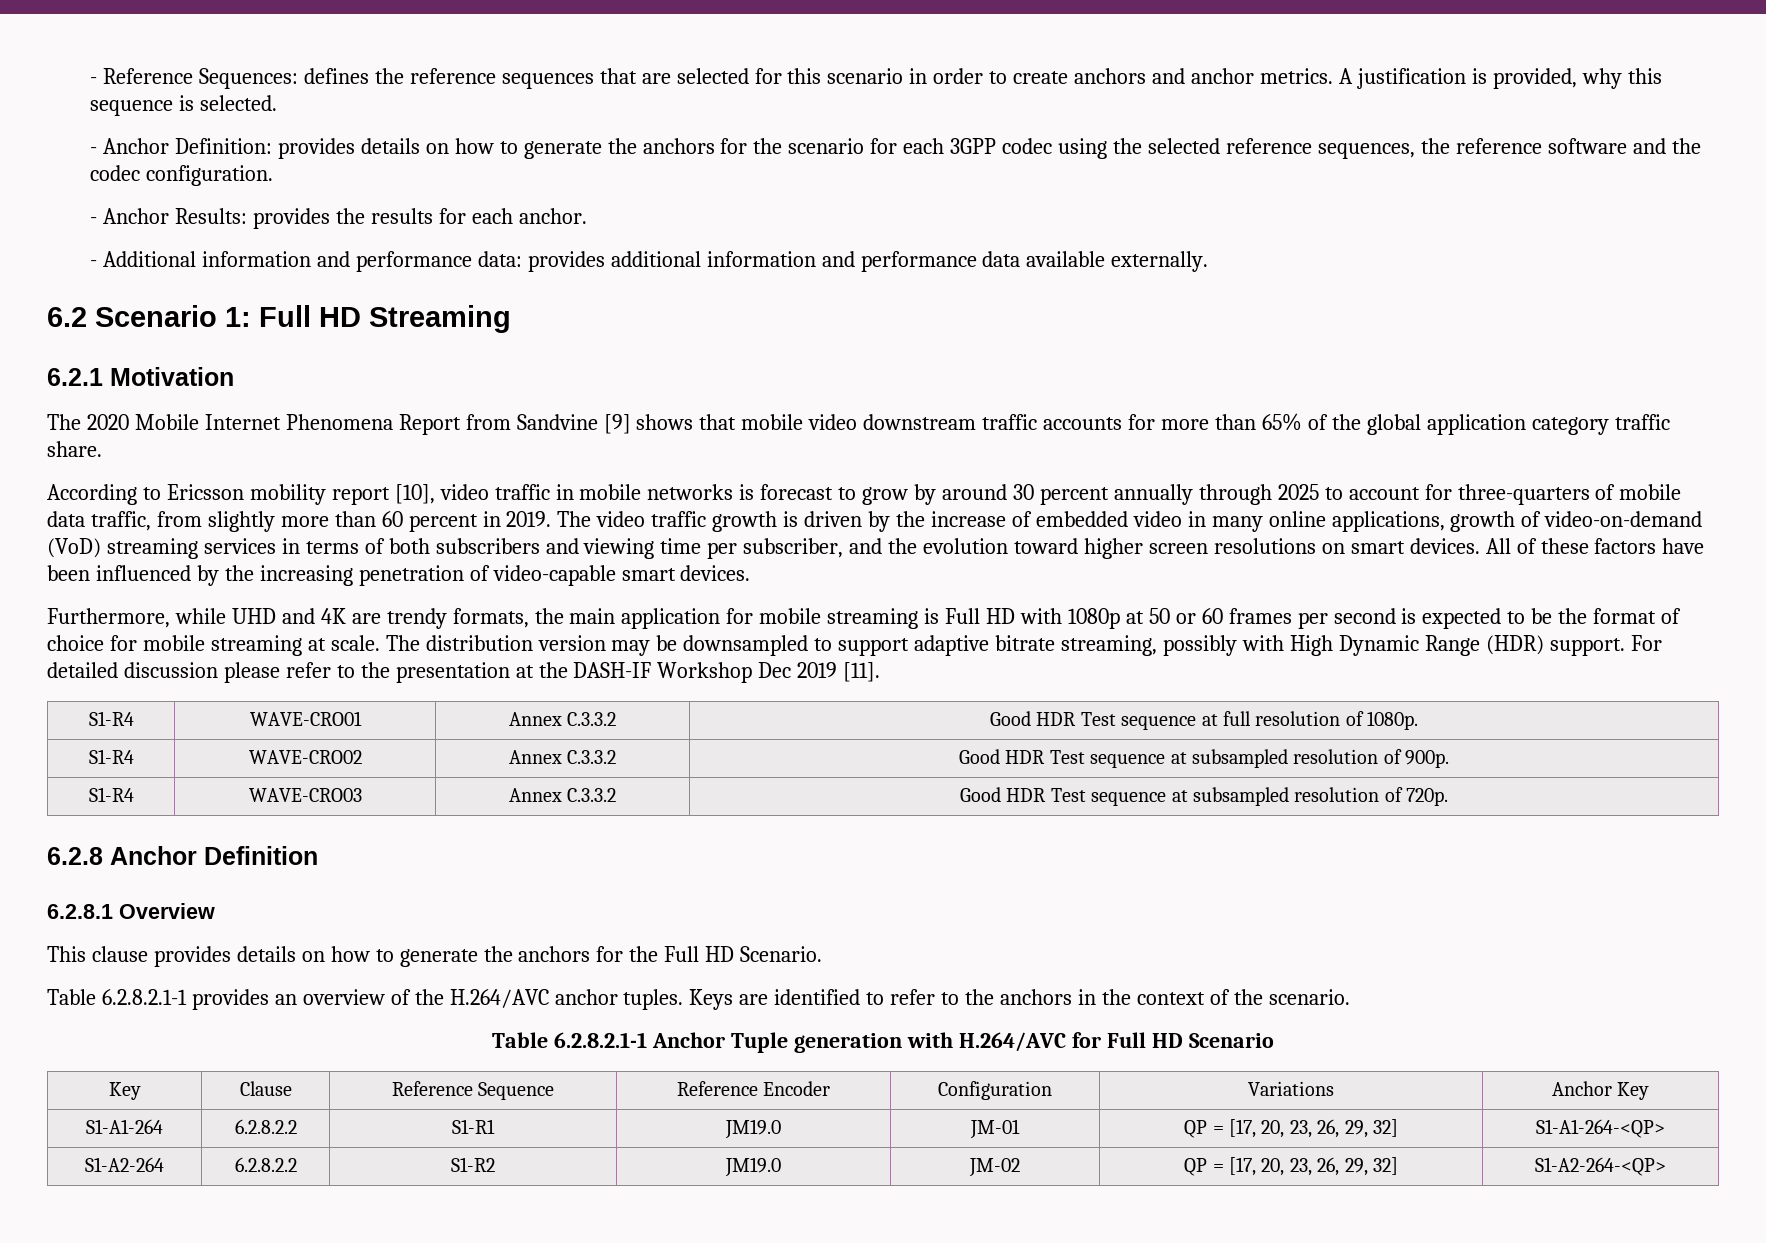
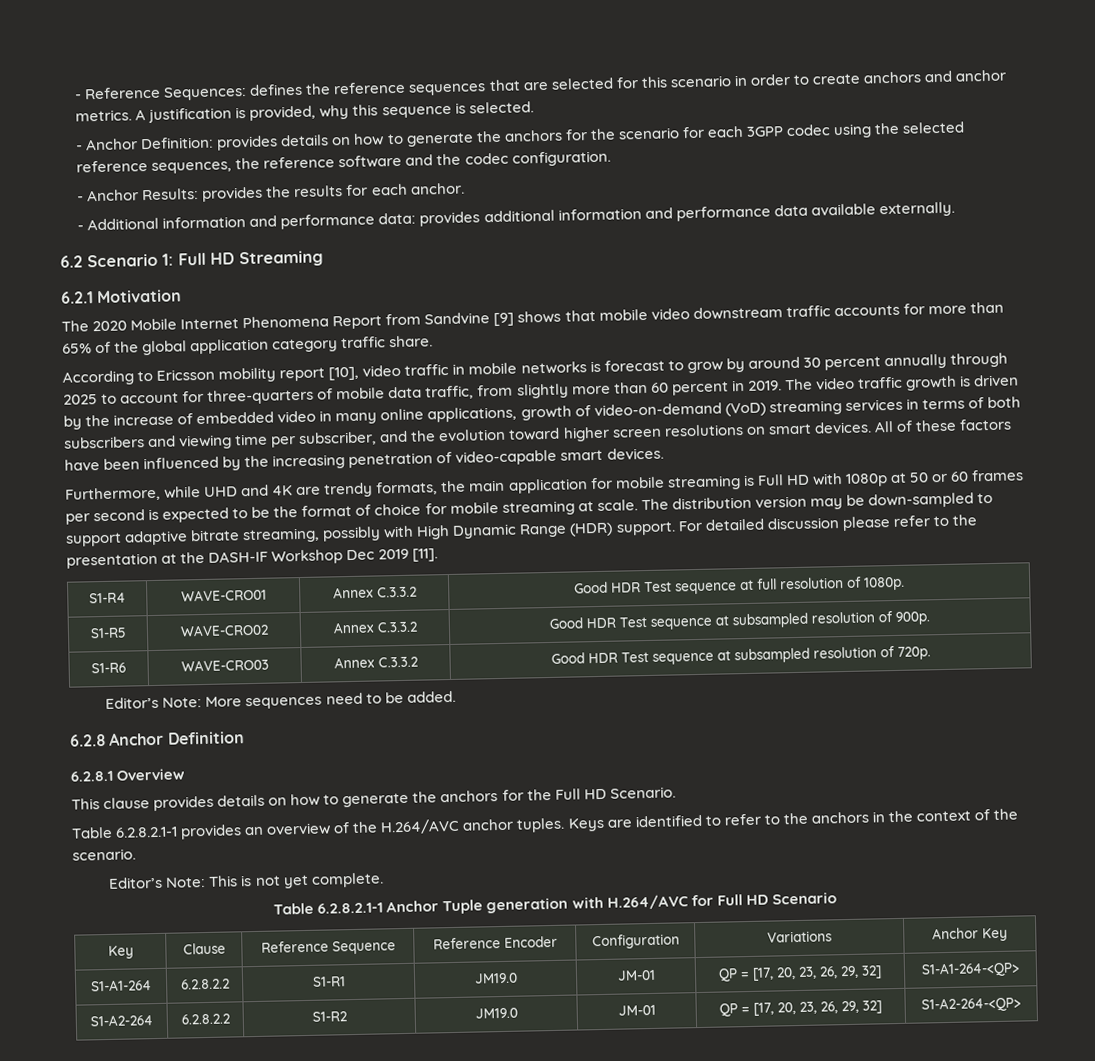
- The distribution version may be downsampled to support adaptive bitrate streaming, possibly with High Dynamic Range (HDR) support.
+ The distribution version may be down-sampled to support adaptive bitrate streaming, possibly with High Dynamic Range (HDR) support.
- S1-R4 | WAVE-CRO02 | Annex C.3.3.2 | Good HDR Test sequence at subsampled resolution of 900p.
+ S1-R5 | WAVE-CRO02 | Annex C.3.3.2 | Good HDR Test sequence at subsampled resolution of 900p.
- S1-R4 | WAVE-CRO03 | Annex C.3.3.2 | Good HDR Test sequence at subsampled resolution of 720p.
+ S1-R6 | WAVE-CRO03 | Annex C.3.3.2 | Good HDR Test sequence at subsampled resolution of 720p.
+ Editor’s Note: More sequences need to be added.
+ Editor’s Note: This is not yet complete.
- S1-A2-264 | 6.2.8.2.2 | S1-R2 | JM19.0 | JM-02 | QP = [17, 20, 23, 26, 29, 32] | S1-A2-264-<QP>
+ S1-A2-264 | 6.2.8.2.2 | S1-R2 | JM19.0 | JM-01 | QP = [17, 20, 23, 26, 29, 32] | S1-A2-264-<QP>

